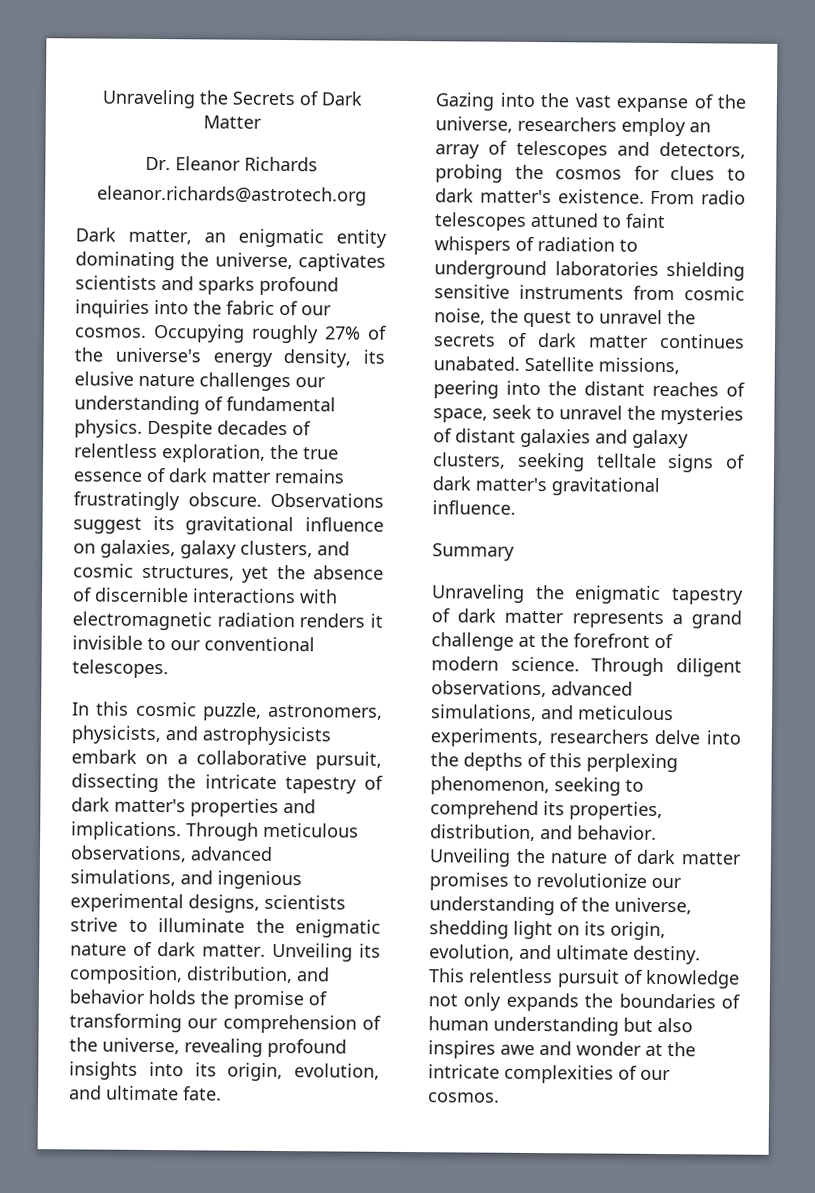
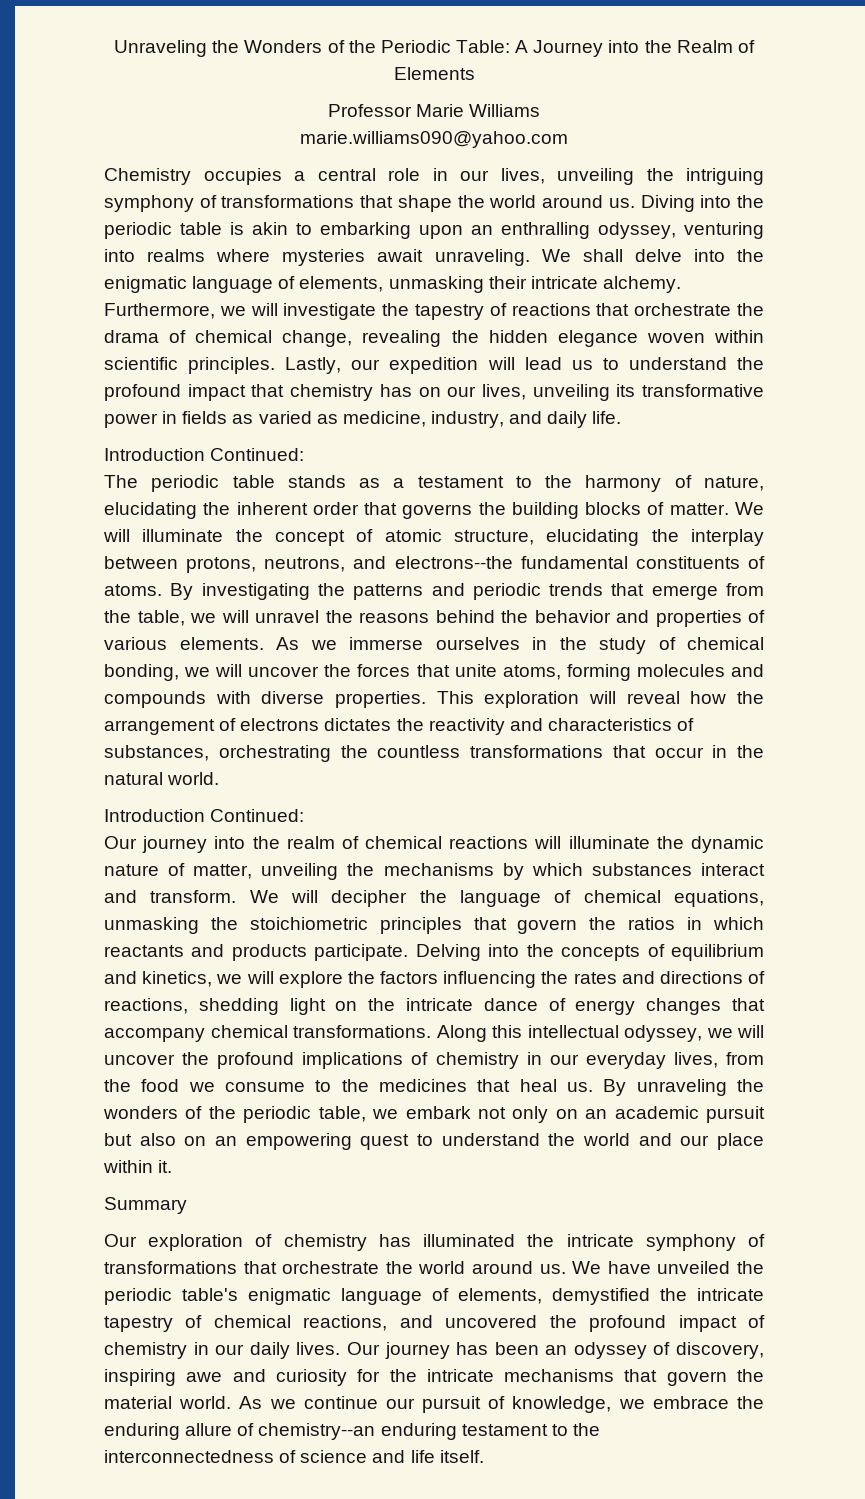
- Unraveling the Secrets of Dark Matter
- Dr. Eleanor Richards
- eleanor.richards@astrotech.org
- Dark matter, an enigmatic entity dominating the universe, captivates scientists and sparks profound inquiries into the fabric of our cosmos. Occupying roughly 27% of the universe's energy density, its elusive nature challenges our understanding of fundamental physics. Despite decades of relentless exploration, the true essence of dark matter remains frustratingly obscure. Observations suggest its gravitational influence on galaxies, galaxy clusters, and cosmic structures, yet the absence of discernible interactions with electromagnetic radiation renders it invisible to our conventional telescopes.
- In this cosmic puzzle, astronomers, physicists, and astrophysicists embark on a collaborative pursuit, dissecting the intricate tapestry of dark matter's properties and implications. Through meticulous observations, advanced simulations, and ingenious experimental designs, scientists strive to illuminate the enigmatic nature of dark matter. Unveiling its composition, distribution, and behavior holds the promise of transforming our comprehension of the universe, revealing profound insights into its origin, evolution, and ultimate fate.
- Gazing into the vast expanse of the universe, researchers employ an array of telescopes and detectors, probing the cosmos for clues to dark matter's existence. From radio telescopes attuned to faint whispers of radiation to underground laboratories shielding sensitive instruments from cosmic noise, the quest to unravel the secrets of dark matter continues unabated. Satellite missions, peering into the distant reaches of space, seek to unravel the mysteries of distant galaxies and galaxy clusters, seeking telltale signs of dark matter's gravitational influence.
+ Unraveling the Wonders of the Periodic Table: A Journey into the Realm of Elements
+ Professor Marie Williams
+ marie.williams090@yahoo.com
+ Chemistry occupies a central role in our lives, unveiling the intriguing symphony of transformations that shape the world around us. Diving into the periodic table is akin to embarking upon an enthralling odyssey, venturing into realms where mysteries await unraveling. We shall delve into the enigmatic language of elements, unmasking their intricate alchemy. Furthermore, we will investigate the tapestry of reactions that orchestrate the drama of chemical change, revealing the hidden elegance woven within scientific principles. Lastly, our expedition will lead us to understand the profound impact that chemistry has on our lives, unveiling its transformative power in fields as varied as medicine, industry, and daily life.
+ Introduction Continued:
+ The periodic table stands as a testament to the harmony of nature, elucidating the inherent order that governs the building blocks of matter. We will illuminate the concept of atomic structure, elucidating the interplay between protons, neutrons, and electrons--the fundamental constituents of atoms. By investigating the patterns and periodic trends that emerge from the table, we will unravel the reasons behind the behavior and properties of various elements. As we immerse ourselves in the study of chemical bonding, we will uncover the forces that unite atoms, forming molecules and compounds with diverse properties. This exploration will reveal how the arrangement of electrons dictates the reactivity and characteristics of substances, orchestrating the countless transformations that occur in the natural world.
+ Introduction Continued:
+ Our journey into the realm of chemical reactions will illuminate the dynamic nature of matter, unveiling the mechanisms by which substances interact and transform. We will decipher the language of chemical equations, unmasking the stoichiometric principles that govern the ratios in which reactants and products participate. Delving into the concepts of equilibrium and kinetics, we will explore the factors influencing the rates and directions of reactions, shedding light on the intricate dance of energy changes that accompany chemical transformations. Along this intellectual odyssey, we will uncover the profound implications of chemistry in our everyday lives, from the food we consume to the medicines that heal us. By unraveling the wonders of the periodic table, we embark not only on an academic pursuit but also on an empowering quest to understand the world and our place within it.
  Summary
- Unraveling the enigmatic tapestry of dark matter represents a grand challenge at the forefront of modern science. Through diligent observations, advanced simulations, and meticulous experiments, researchers delve into the depths of this perplexing phenomenon, seeking to comprehend its properties, distribution, and behavior. Unveiling the nature of dark matter promises to revolutionize our understanding of the universe, shedding light on its origin, evolution, and ultimate destiny. This relentless pursuit of knowledge not only expands the boundaries of human understanding but also inspires awe and wonder at the intricate complexities of our cosmos.
+ Our exploration of chemistry has illuminated the intricate symphony of transformations that orchestrate the world around us. We have unveiled the periodic table's enigmatic language of elements, demystified the intricate tapestry of chemical reactions, and uncovered the profound impact of chemistry in our daily lives. Our journey has been an odyssey of discovery, inspiring awe and curiosity for the intricate mechanisms that govern the material world. As we continue our pursuit of knowledge, we embrace the enduring allure of chemistry--an enduring testament to the interconnectedness of science and life itself.

